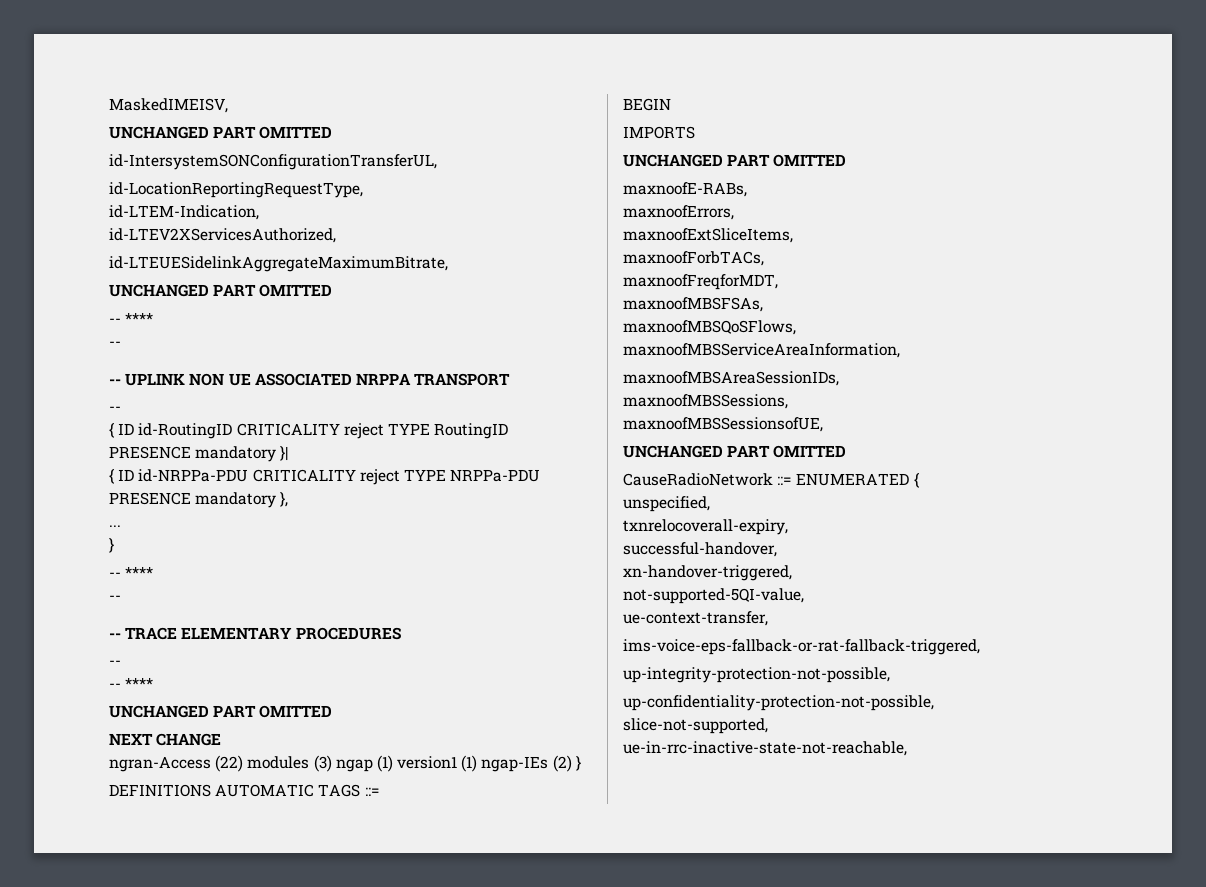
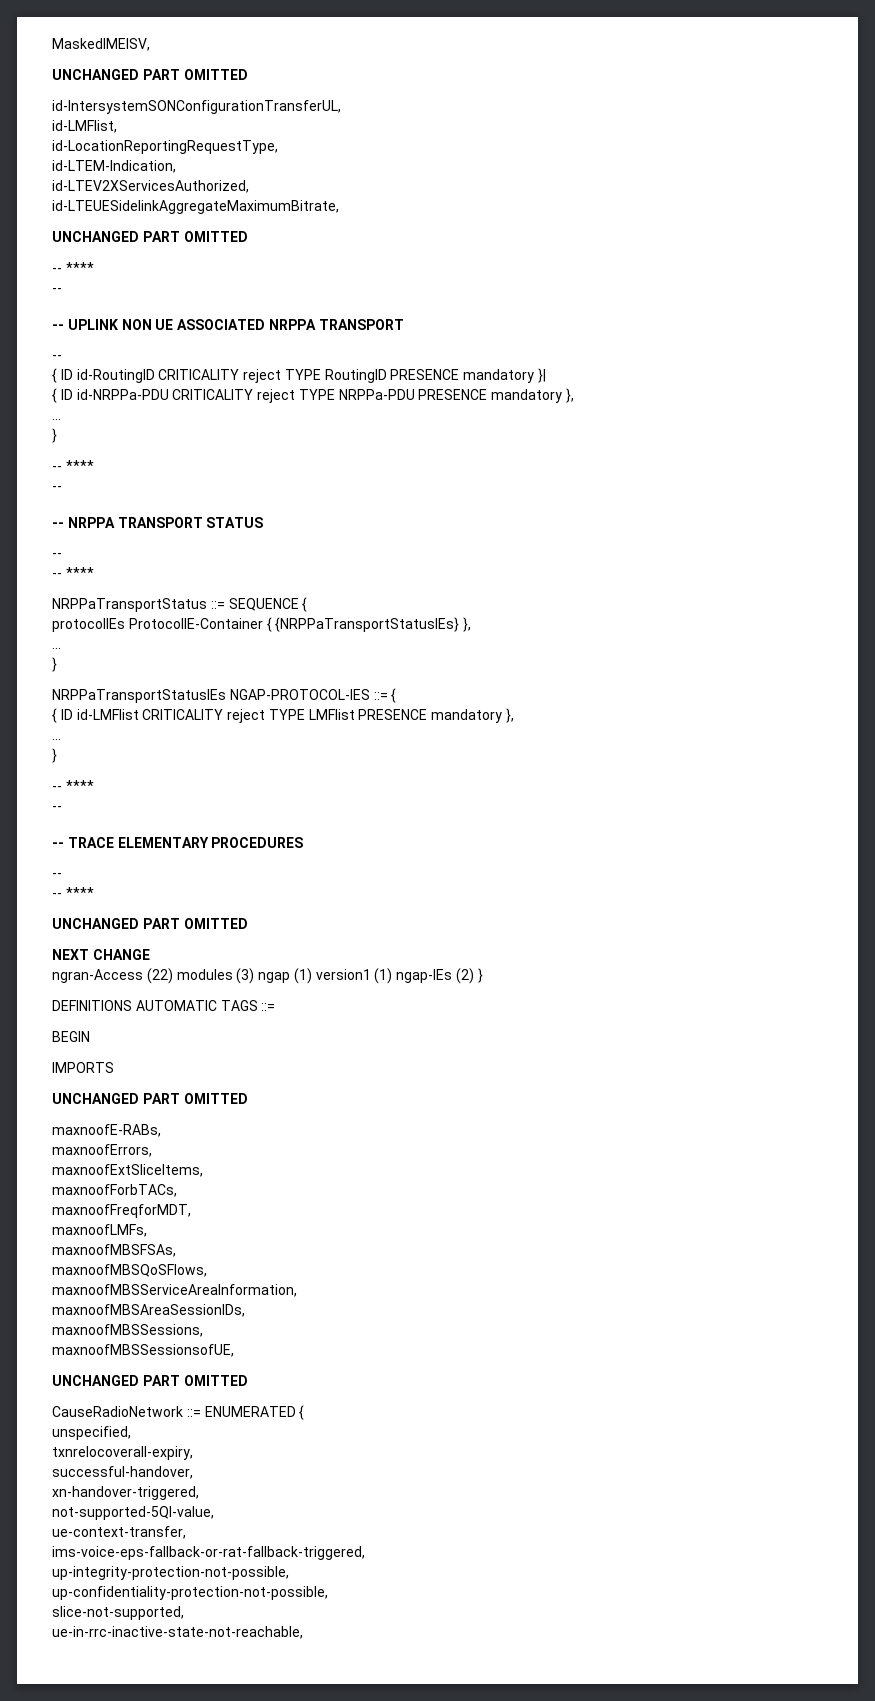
+ id-LMFlist,
+ -- NRPPA TRANSPORT STATUS
+ --
+ -- ****
+ NRPPaTransportStatus ::= SEQUENCE {
+ protocolIEs ProtocolIE-Container { {NRPPaTransportStatusIEs} },
+ ...
+ }
+ NRPPaTransportStatusIEs NGAP-PROTOCOL-IES ::= {
+ { ID id-LMFlist CRITICALITY reject TYPE LMFlist PRESENCE mandatory },
+ ...
+ }
+ -- ****
+ --
+ maxnoofLMFs,

